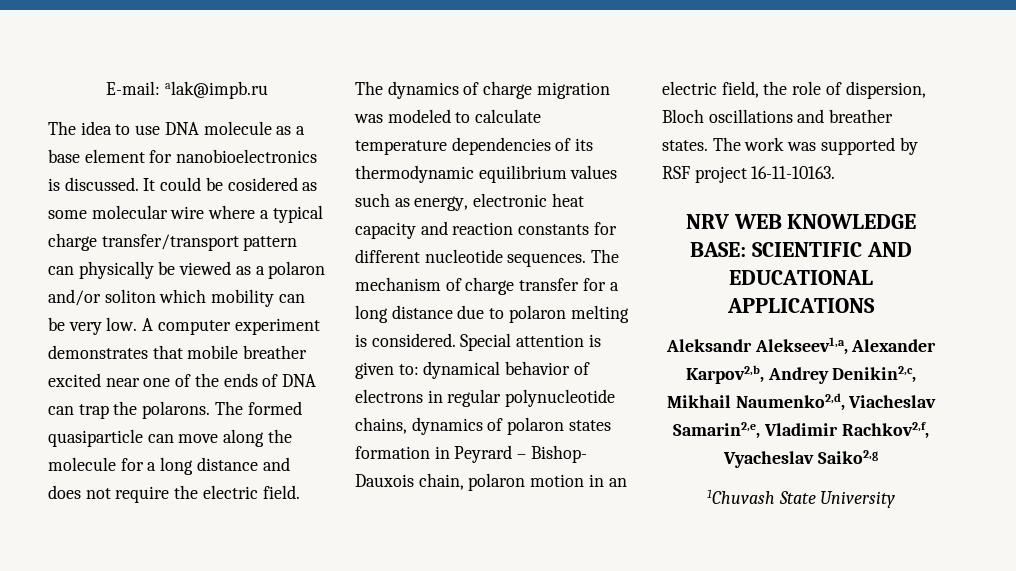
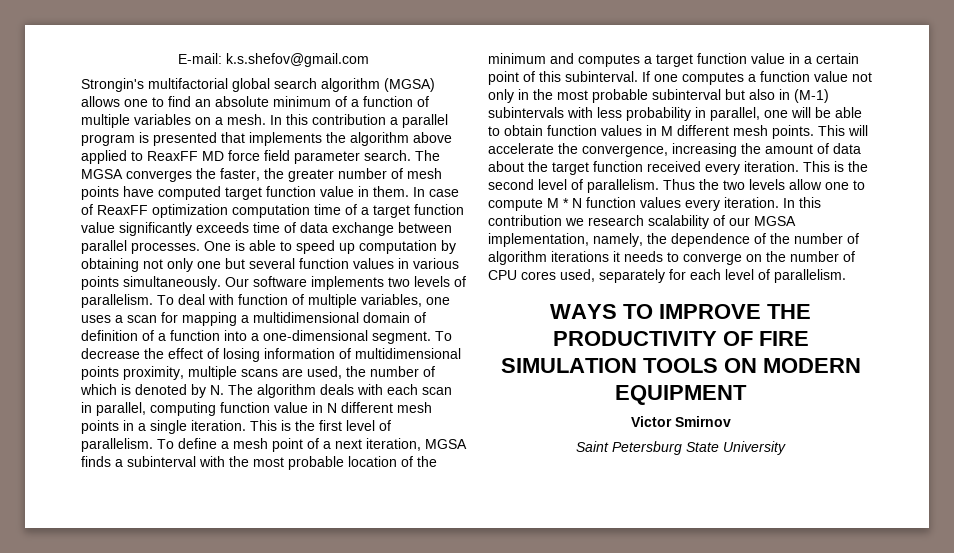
- E-mail: alak@impb.ru
- The idea to use DNA molecule as a base element for nanobioelectronics is discussed. It could be cosidered as some molecular wire where a typical charge transfer/transport pattern can physically be viewed as a polaron and/or soliton which mobility can be very low. A computer experiment demonstrates that mobile breather excited near one of the ends of DNA can trap the polarons. The formed quasiparticle can move along the molecule for a long distance and does not require the electric field. The dynamics of charge migration was modeled to calculate temperature dependencies of its thermodynamic equilibrium values such as energy, electronic heat capacity and reaction constants for different nucleotide sequences. The mechanism of charge transfer for a long distance due to polaron melting is considered. Special attention is given to: dynamical behavior of electrons in regular polynucleotide chains, dynamics of polaron states formation in Peyrard – Bishop- Dauxois chain, polaron motion in an electric field, the role of dispersion, Bloch oscillations and breather states. The work was supported by RSF project 16-11-10163.
- NRV WEB KNOWLEDGE BASE: SCIENTIFIC AND EDUCATIONAL APPLICATIONS
- Aleksandr Alekseev1,a, Alexander Karpov2,b, Andrey Denikin2,c, Mikhail Naumenko2,d, Viacheslav Samarin2,e, Vladimir Rachkov2,f, Vyacheslav Saiko2,g
- 1Chuvash State University
+ E-mail: k.s.shefov@gmail.com
+ Strongin's multifactorial global search algorithm (MGSA) allows one to find an absolute minimum of a function of multiple variables on a mesh. In this contribution a parallel program is presented that implements the algorithm above applied to ReaxFF MD force field parameter search. The MGSA converges the faster, the greater number of mesh points have computed target function value in them. In case of ReaxFF optimization computation time of a target function value significantly exceeds time of data exchange between parallel processes. One is able to speed up computation by obtaining not only one but several function values in various points simultaneously. Our software implements two levels of parallelism. To deal with function of multiple variables, one uses a scan for mapping a multidimensional domain of definition of a function into a one-dimensional segment. To decrease the effect of losing information of multidimensional points proximity, multiple scans are used, the number of which is denoted by N. The algorithm deals with each scan in parallel, computing function value in N different mesh points in a single iteration. This is the first level of parallelism. To define a mesh point of a next iteration, MGSA finds a subinterval with the most probable location of the minimum and computes a target function value in a certain point of this subinterval. If one computes a function value not only in the most probable subinterval but also in (M-1) subintervals with less probability in parallel, one will be able to obtain function values in M different mesh points. This will accelerate the convergence, increasing the amount of data about the target function received every iteration. This is the second level of parallelism. Thus the two levels allow one to compute M * N function values every iteration. In this contribution we research scalability of our MGSA implementation, namely, the dependence of the number of algorithm iterations it needs to converge on the number of CPU cores used, separately for each level of parallelism.
+ WAYS TO IMPROVE THE PRODUCTIVITY OF FIRE SIMULATION TOOLS ON MODERN EQUIPMENT
+ Victor Smirnov
+ Saint Petersburg State University

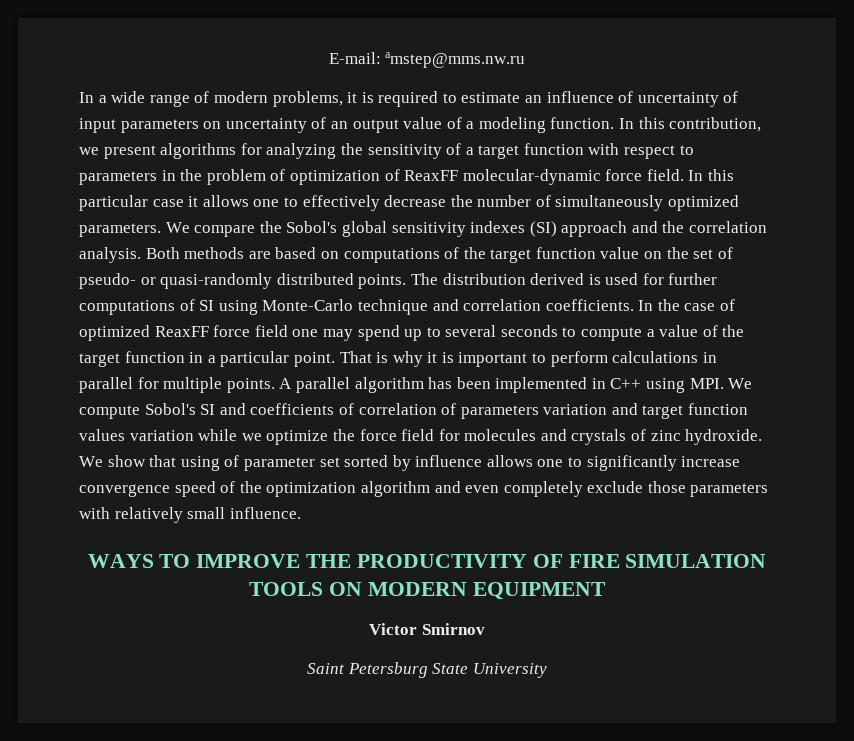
- E-mail: k.s.shefov@gmail.com
- Strongin's multifactorial global search algorithm (MGSA) allows one to find an absolute minimum of a function of multiple variables on a mesh. In this contribution a parallel program is presented that implements the algorithm above applied to ReaxFF MD force field parameter search. The MGSA converges the faster, the greater number of mesh points have computed target function value in them. In case of ReaxFF optimization computation time of a target function value significantly exceeds time of data exchange between parallel processes. One is able to speed up computation by obtaining not only one but several function values in various points simultaneously. Our software implements two levels of parallelism. To deal with function of multiple variables, one uses a scan for mapping a multidimensional domain of definition of a function into a one-dimensional segment. To decrease the effect of losing information of multidimensional points proximity, multiple scans are used, the number of which is denoted by N. The algorithm deals with each scan in parallel, computing function value in N different mesh points in a single iteration. This is the first level of parallelism. To define a mesh point of a next iteration, MGSA finds a subinterval with the most probable location of the minimum and computes a target function value in a certain point of this subinterval. If one computes a function value not only in the most probable subinterval but also in (M-1) subintervals with less probability in parallel, one will be able to obtain function values in M different mesh points. This will accelerate the convergence, increasing the amount of data about the target function received every iteration. This is the second level of parallelism. Thus the two levels allow one to compute M * N function values every iteration. In this contribution we research scalability of our MGSA implementation, namely, the dependence of the number of algorithm iterations it needs to converge on the number of CPU cores used, separately for each level of parallelism.
+ E-mail: amstep@mms.nw.ru
+ In a wide range of modern problems, it is required to estimate an influence of uncertainty of input parameters on uncertainty of an output value of a modeling function. In this contribution, we present algorithms for analyzing the sensitivity of a target function with respect to parameters in the problem of optimization of ReaxFF molecular-dynamic force field. In this particular case it allows one to effectively decrease the number of simultaneously optimized parameters. We compare the Sobol's global sensitivity indexes (SI) approach and the correlation analysis. Both methods are based on computations of the target function value on the set of pseudo- or quasi-randomly distributed points. The distribution derived is used for further computations of SI using Monte-Carlo technique and correlation coefficients. In the case of optimized ReaxFF force field one may spend up to several seconds to compute a value of the target function in a particular point. That is why it is important to perform calculations in parallel for multiple points. A parallel algorithm has been implemented in C++ using MPI. We compute Sobol's SI and coefficients of correlation of parameters variation and target function values variation while we optimize the force field for molecules and crystals of zinc hydroxide. We show that using of parameter set sorted by influence allows one to significantly increase convergence speed of the optimization algorithm and even completely exclude those parameters with relatively small influence.

